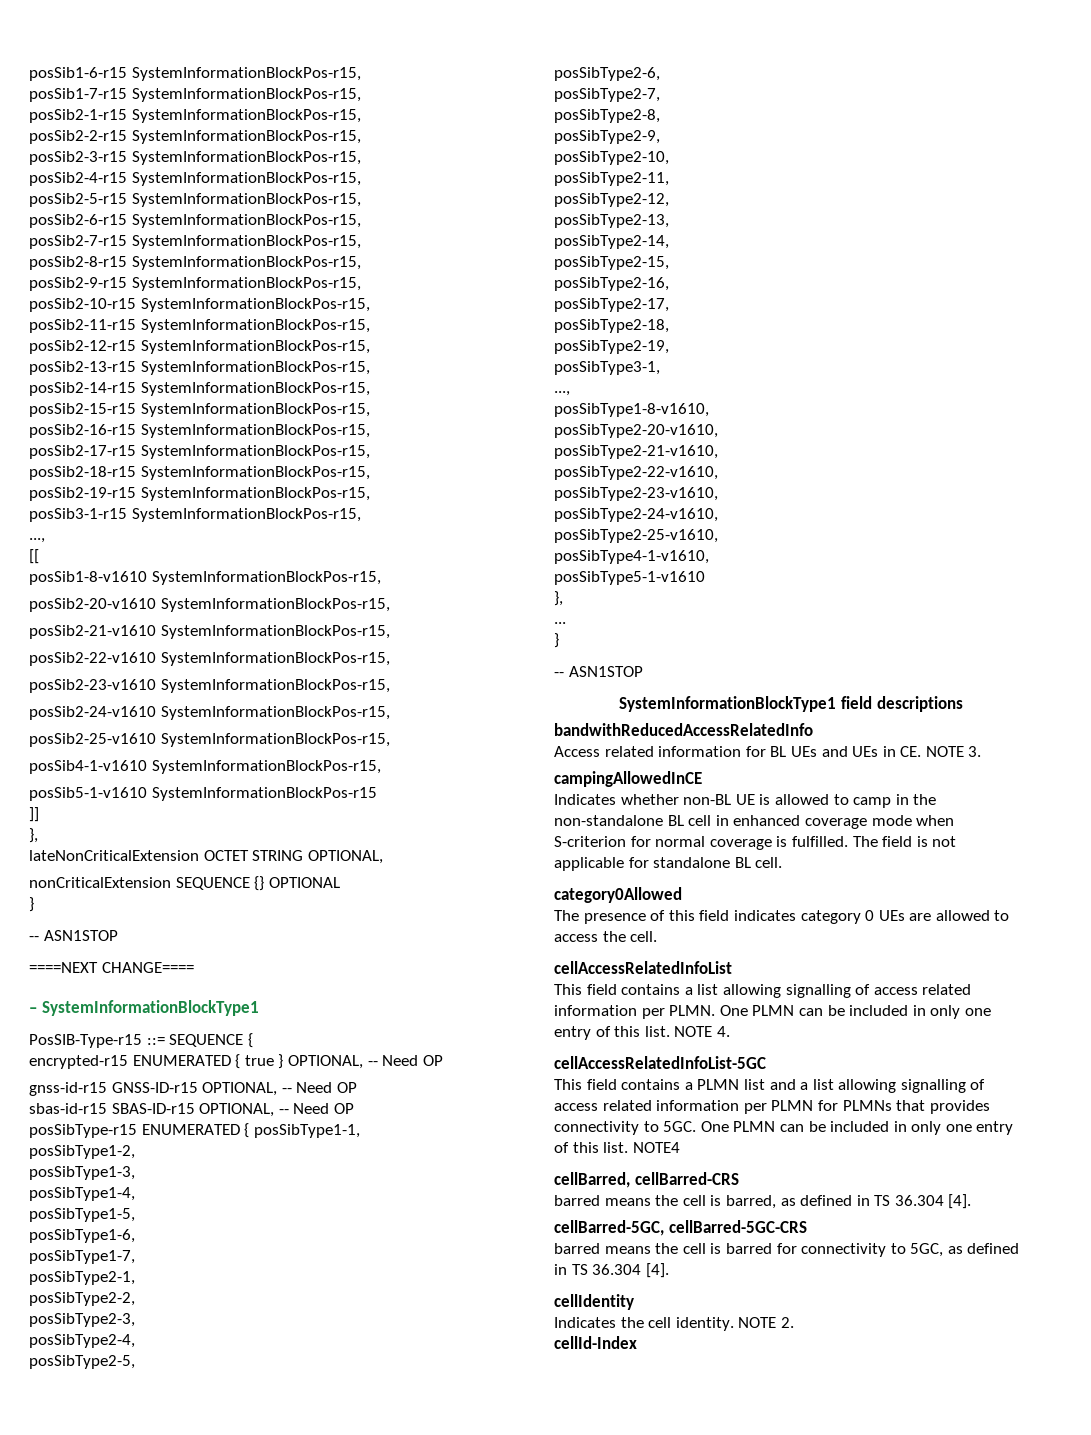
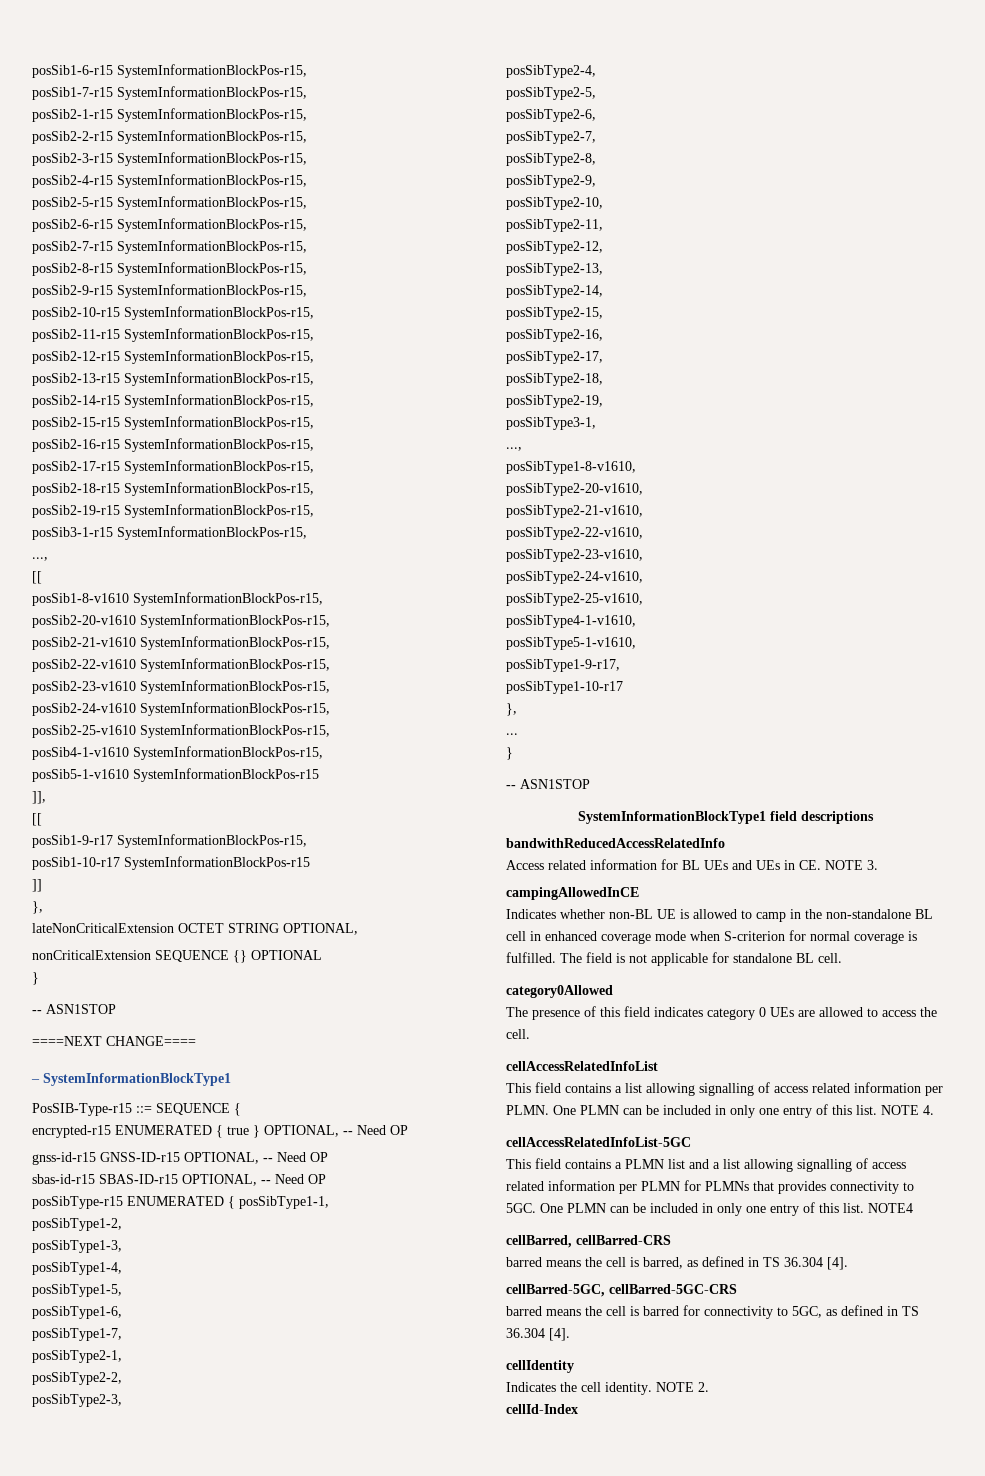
+ ]],
+ [[
+ posSib1-9-r17 SystemInformationBlockPos-r15,
+ posSib1-10-r17 SystemInformationBlockPos-r15
- posSibType5-1-v1610
+ posSibType5-1-v1610,
+ posSibType1-9-r17,
+ posSibType1-10-r17

